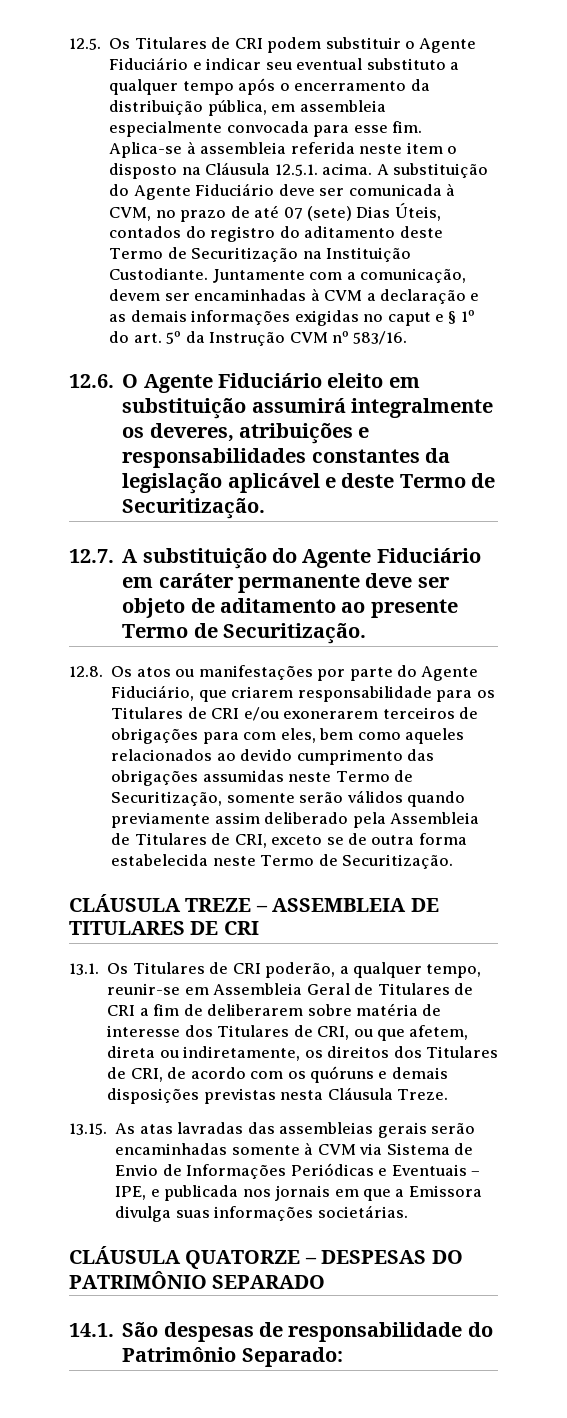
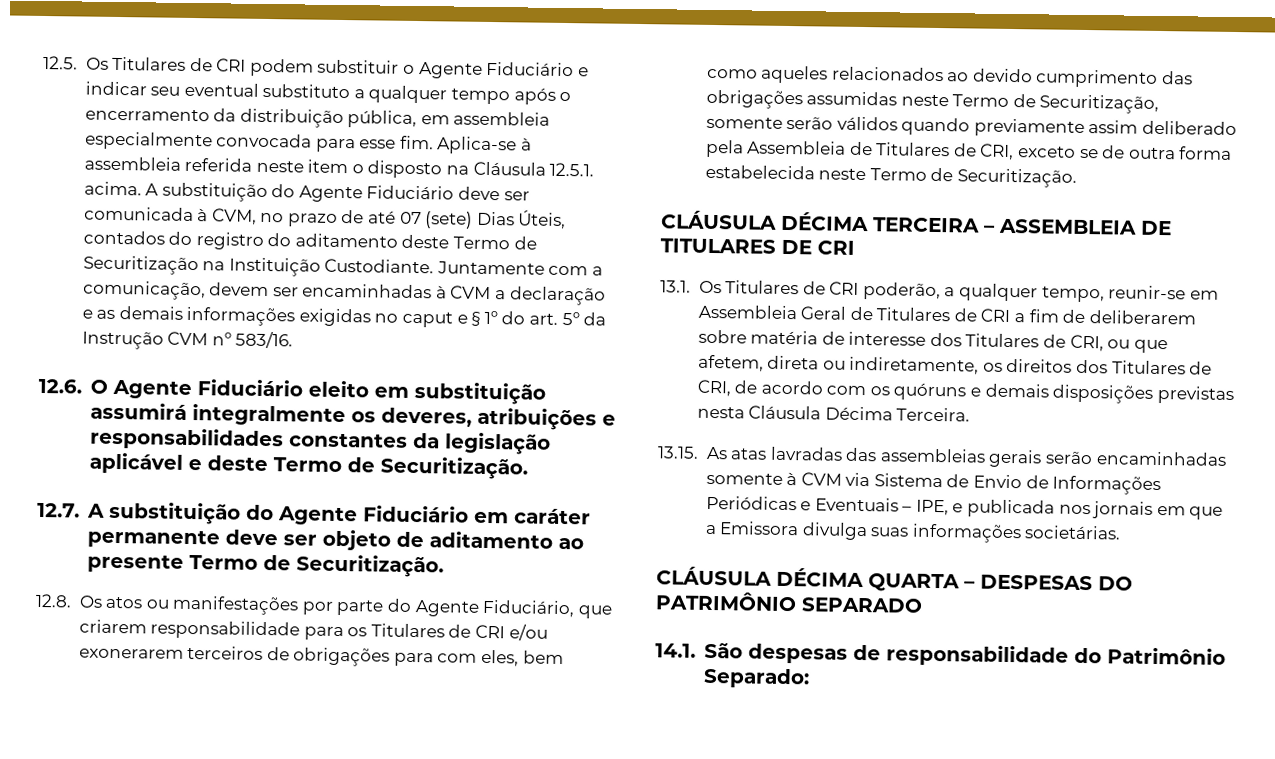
- CLÁUSULA TREZE – ASSEMBLEIA DE TITULARES DE CRI
+ CLÁUSULA DÉCIMA TERCEIRA – ASSEMBLEIA DE TITULARES DE CRI
- 13.1. Os Titulares de CRI poderão, a qualquer tempo, reunir-se em Assembleia Geral de Titulares de CRI a fim de deliberarem sobre matéria de interesse dos Titulares de CRI, ou que afetem, direta ou indiretamente, os direitos dos Titulares de CRI, de acordo com os quóruns e demais disposições previstas nesta Cláusula Treze.
+ 13.1. Os Titulares de CRI poderão, a qualquer tempo, reunir-se em Assembleia Geral de Titulares de CRI a fim de deliberarem sobre matéria de interesse dos Titulares de CRI, ou que afetem, direta ou indiretamente, os direitos dos Titulares de CRI, de acordo com os quóruns e demais disposições previstas nesta Cláusula Décima Terceira.
- CLÁUSULA QUATORZE – DESPESAS DO PATRIMÔNIO SEPARADO
+ CLÁUSULA DÉCIMA QUARTA – DESPESAS DO PATRIMÔNIO SEPARADO

